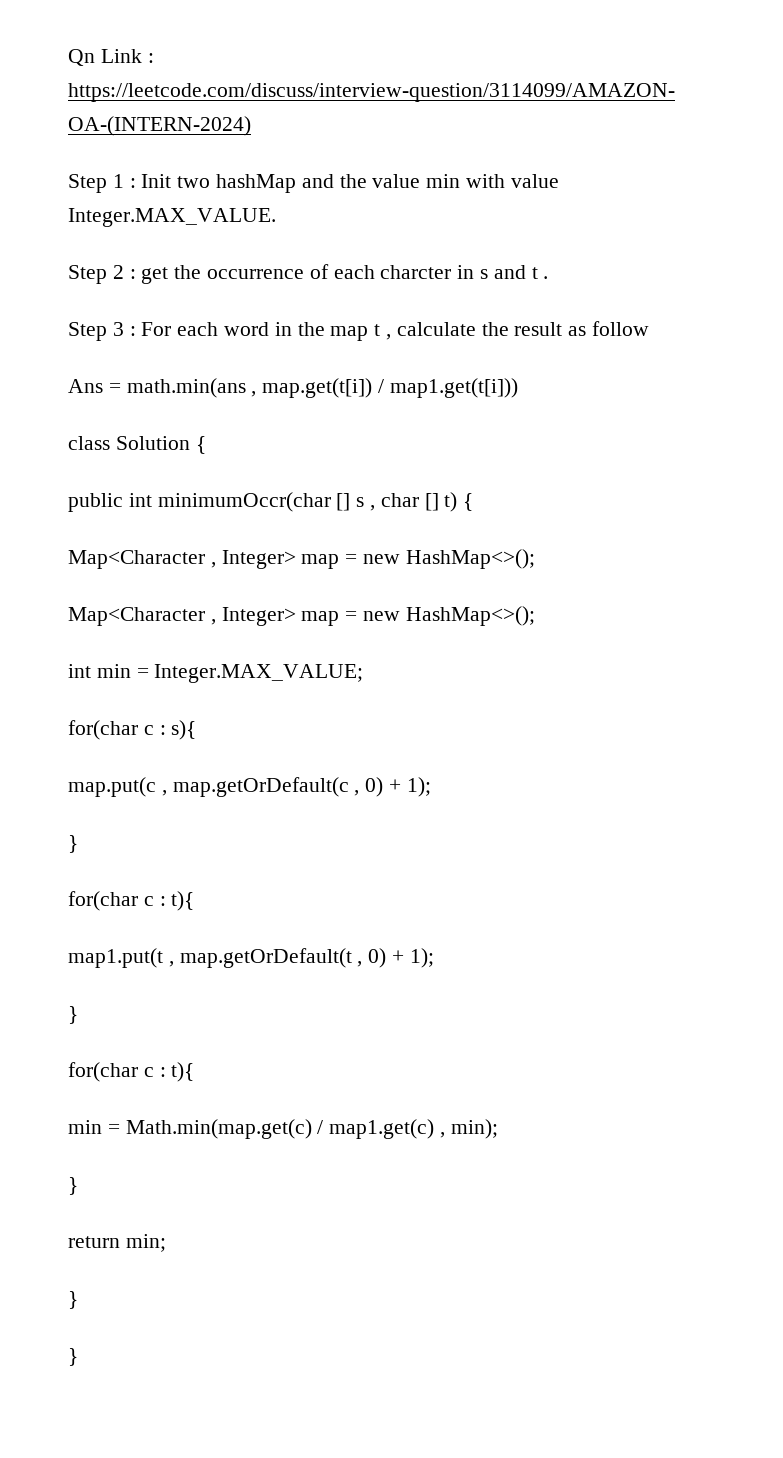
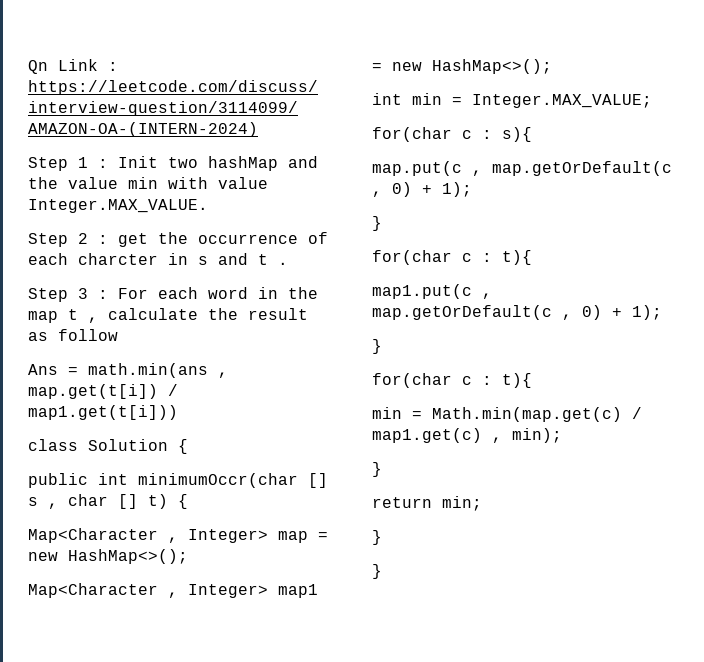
  public int minimumOccr(char [] s , char [] t) {
  Map<Character , Integer> map = new HashMap<>();
- Map<Character , Integer> map = new HashMap<>();
+ Map<Character , Integer> map1 = new HashMap<>();
- map1.put(t , map.getOrDefault(t , 0) + 1);
+ map1.put(c , map.getOrDefault(c , 0) + 1);

